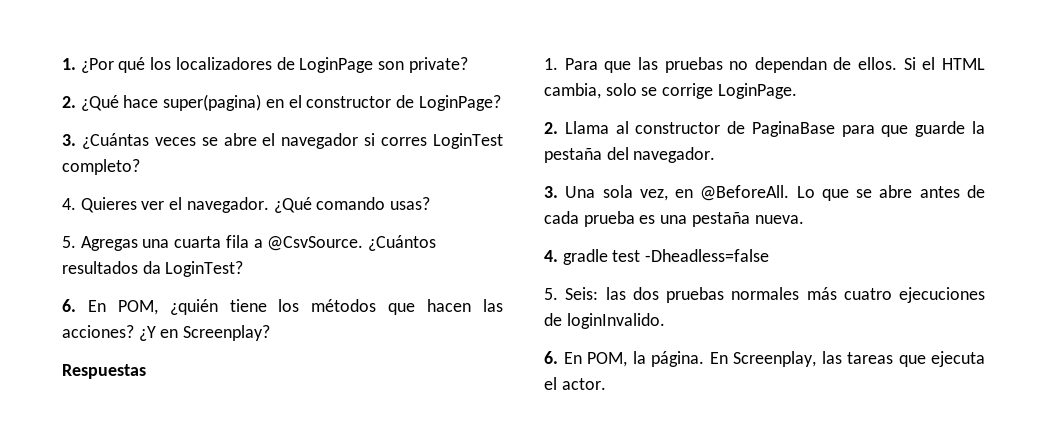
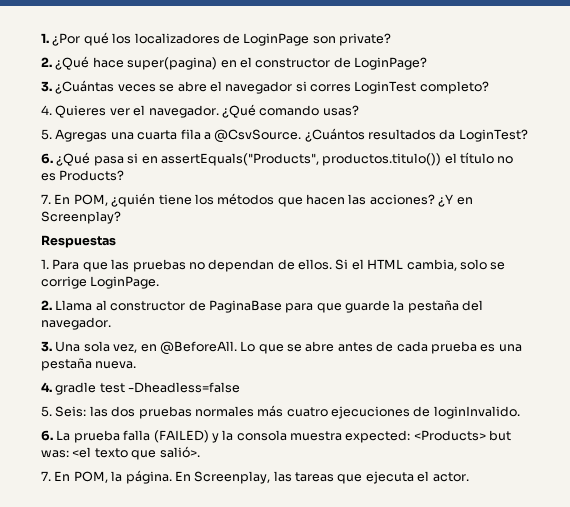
- 6. En POM, ¿quién tiene los métodos que hacen las acciones?
+ 6. ¿Qué pasa si en assertEquals("Products", productos.titulo()) el título no es Products?
+ 7. En POM, ¿quién tiene los métodos que hacen las acciones?
- 6. En POM, la página.
+ 6. La prueba falla (FAILED) y la consola muestra expected: <Products> but was: <el texto que salió>.
+ 7. En POM, la página.

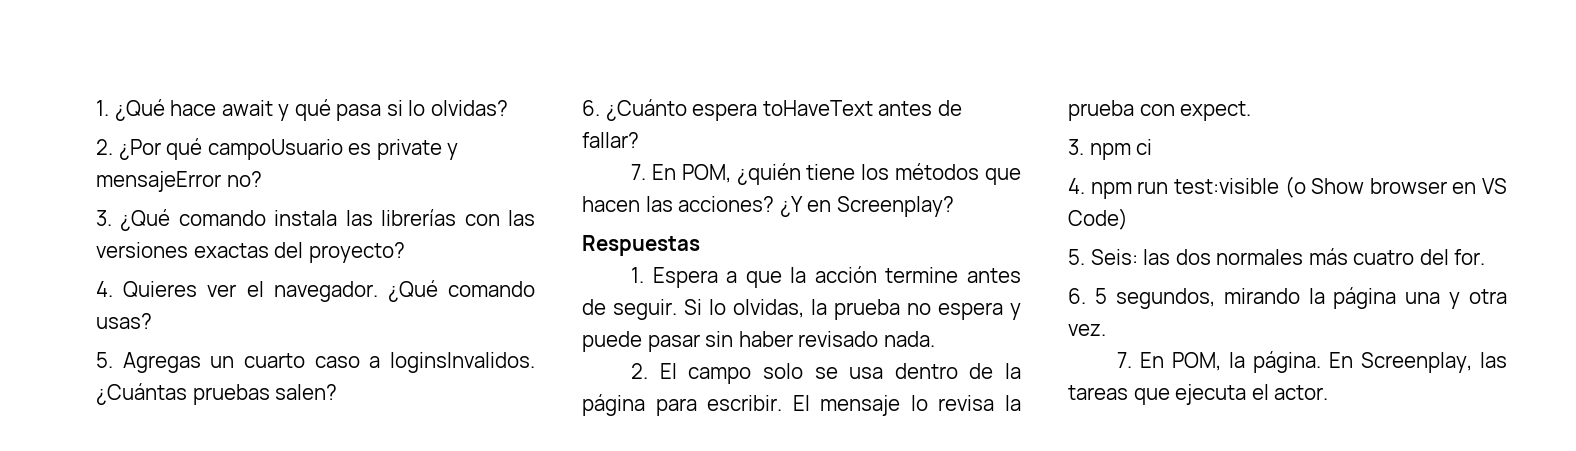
- 1. ¿Por qué los localizadores de LoginPage son private?
- 2. ¿Qué hace super(pagina) en el constructor de LoginPage?
- 3. ¿Cuántas veces se abre el navegador si corres LoginTest completo?
+ 1. ¿Qué hace await y qué pasa si lo olvidas?
+ 2. ¿Por qué campoUsuario es private y mensajeError no?
+ 3. ¿Qué comando instala las librerías con las versiones exactas del proyecto?
- 5. Agregas una cuarta fila a @CsvSource. ¿Cuántos resultados da LoginTest?
- 6. ¿Qué pasa si en assertEquals("Products", productos.titulo()) el título no es Products?
+ 5. Agregas un cuarto caso a loginsInvalidos. ¿Cuántas pruebas salen?
+ 6. ¿Cuánto espera toHaveText antes de fallar?
- 1. Para que las pruebas no dependan de ellos. Si el HTML cambia, solo se corrige LoginPage.
- 2. Llama al constructor de PaginaBase para que guarde la pestaña del navegador.
- 3. Una sola vez, en @BeforeAll. Lo que se abre antes de cada prueba es una pestaña nueva.
- 4. gradle test -Dheadless=false
+ 1. Espera a que la acción termine antes de seguir. Si lo olvidas, la prueba no espera y puede pasar sin haber revisado nada.
+ 2. El campo solo se usa dentro de la página para escribir. El mensaje lo revisa la prueba con expect.
+ 3. npm ci
+ 4. npm run test:visible (o Show browser en VS Code)
- 5. Seis: las dos pruebas normales más cuatro ejecuciones de loginInvalido.
- 6. La prueba falla (FAILED) y la consola muestra expected: <Products> but was: <el texto que salió>.
+ 5. Seis: las dos normales más cuatro del for.
+ 6. 5 segundos, mirando la página una y otra vez.

